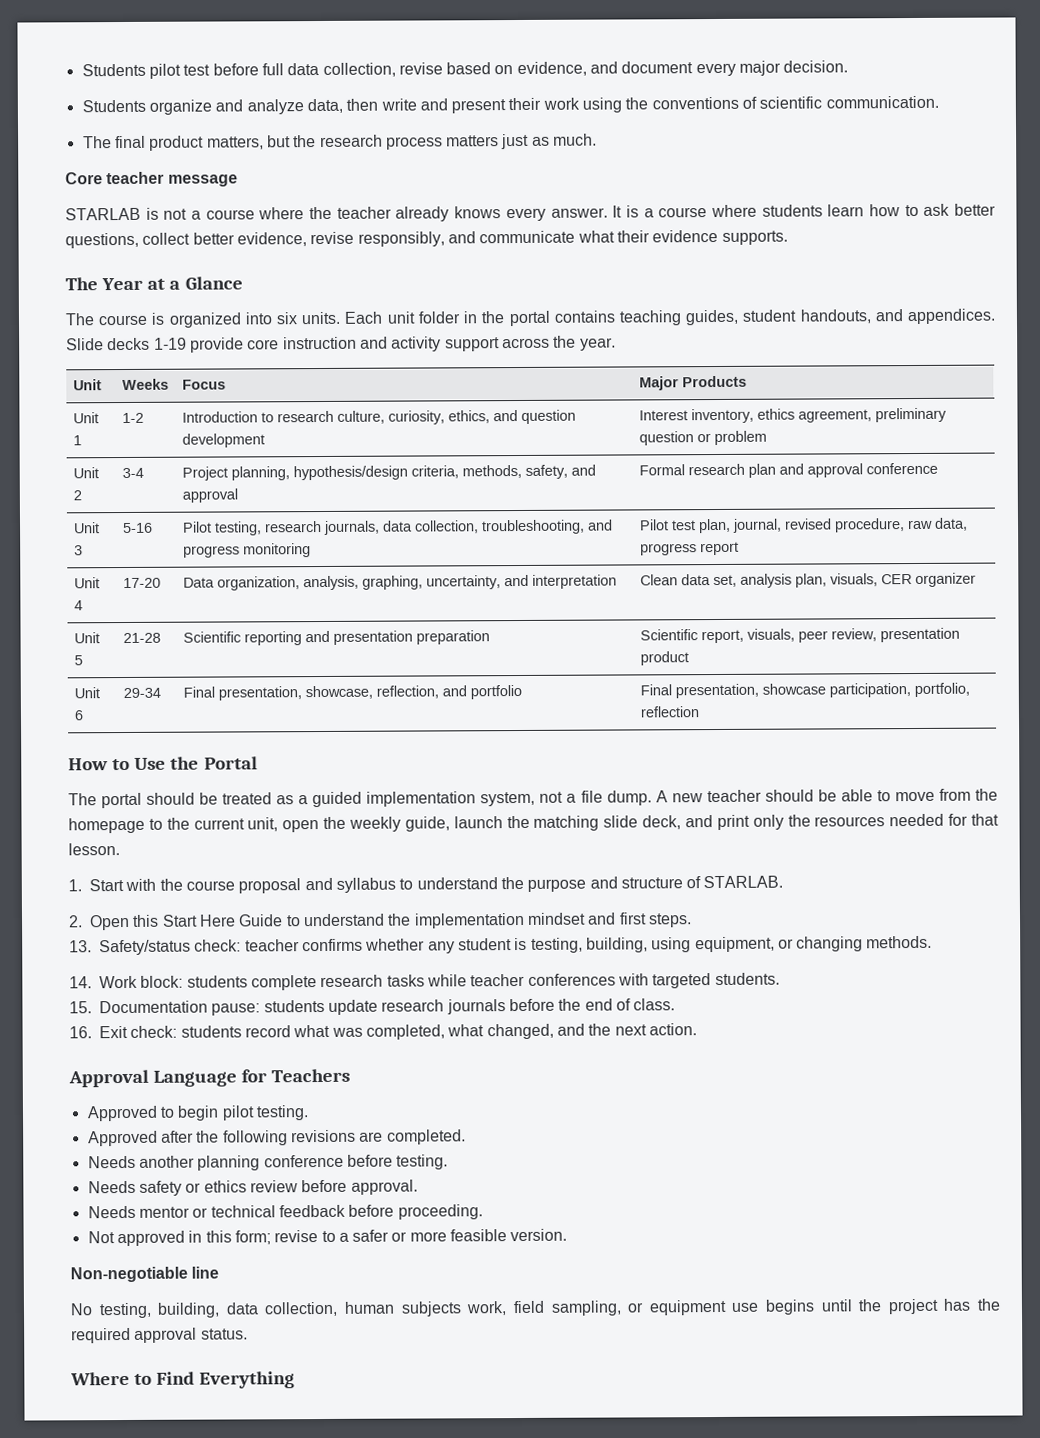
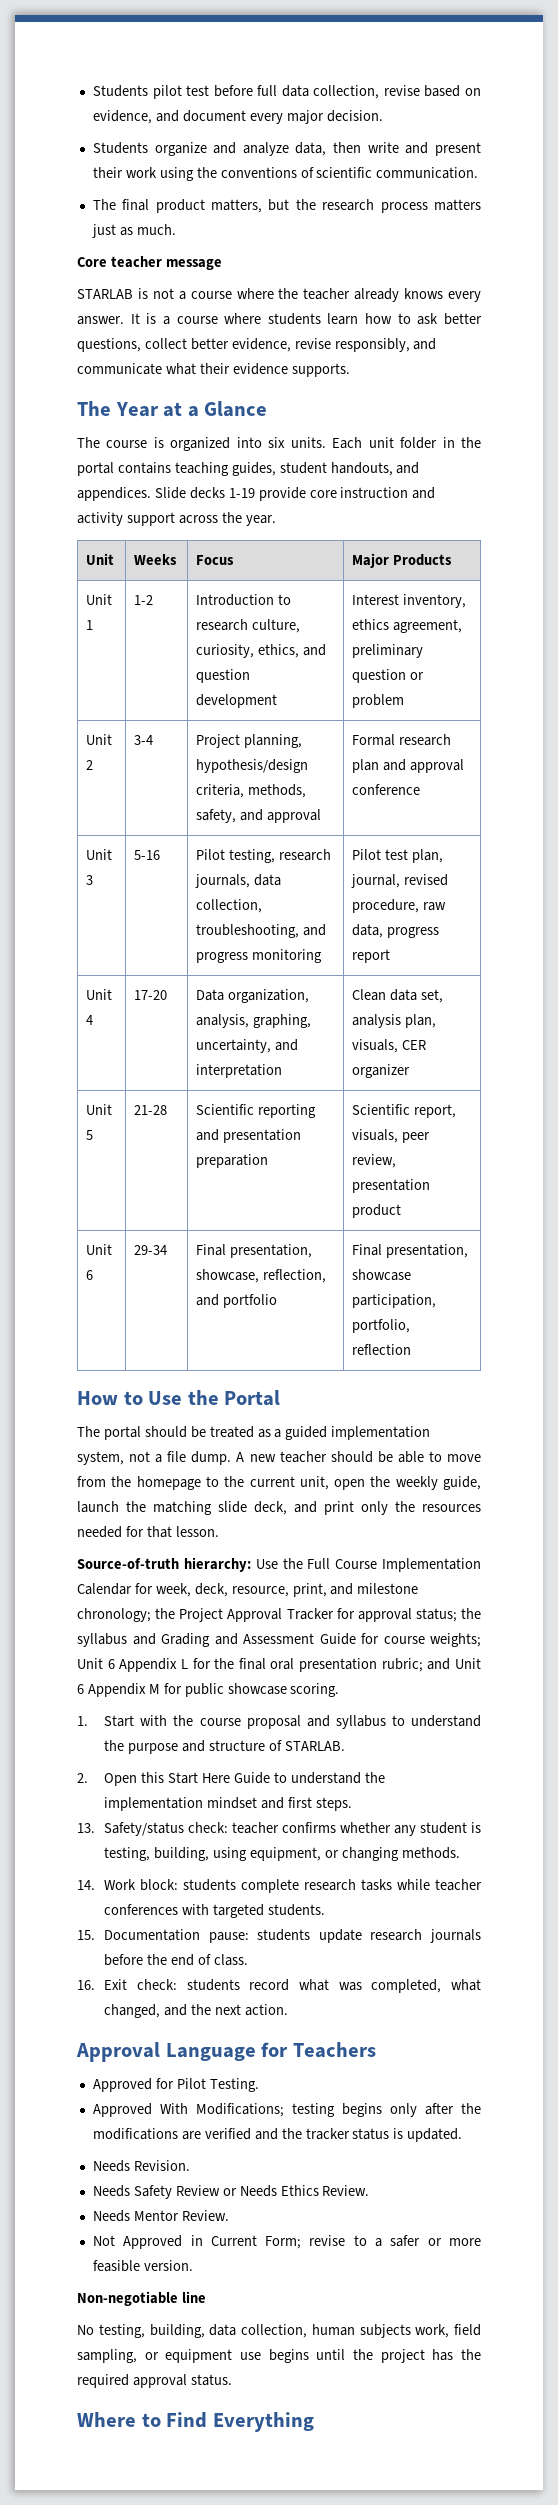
+ Source-of-truth hierarchy: Use the Full Course Implementation Calendar for week, deck, resource, print, and milestone chronology; the Project Approval Tracker for approval status; the syllabus and Grading and Assessment Guide for course weights; Unit 6 Appendix L for the final oral presentation rubric; and Unit 6 Appendix M for public showcase scoring.
- Approved to begin pilot testing.
- Approved after the following revisions are completed.
- Needs another planning conference before testing.
- Needs safety or ethics review before approval.
- Needs mentor or technical feedback before proceeding.
- Not approved in this form; revise to a safer or more feasible version.
+ Approved for Pilot Testing.
+ Approved With Modifications; testing begins only after the modifications are verified and the tracker status is updated.
+ Needs Revision.
+ Needs Safety Review or Needs Ethics Review.
+ Needs Mentor Review.
+ Not Approved in Current Form; revise to a safer or more feasible version.

